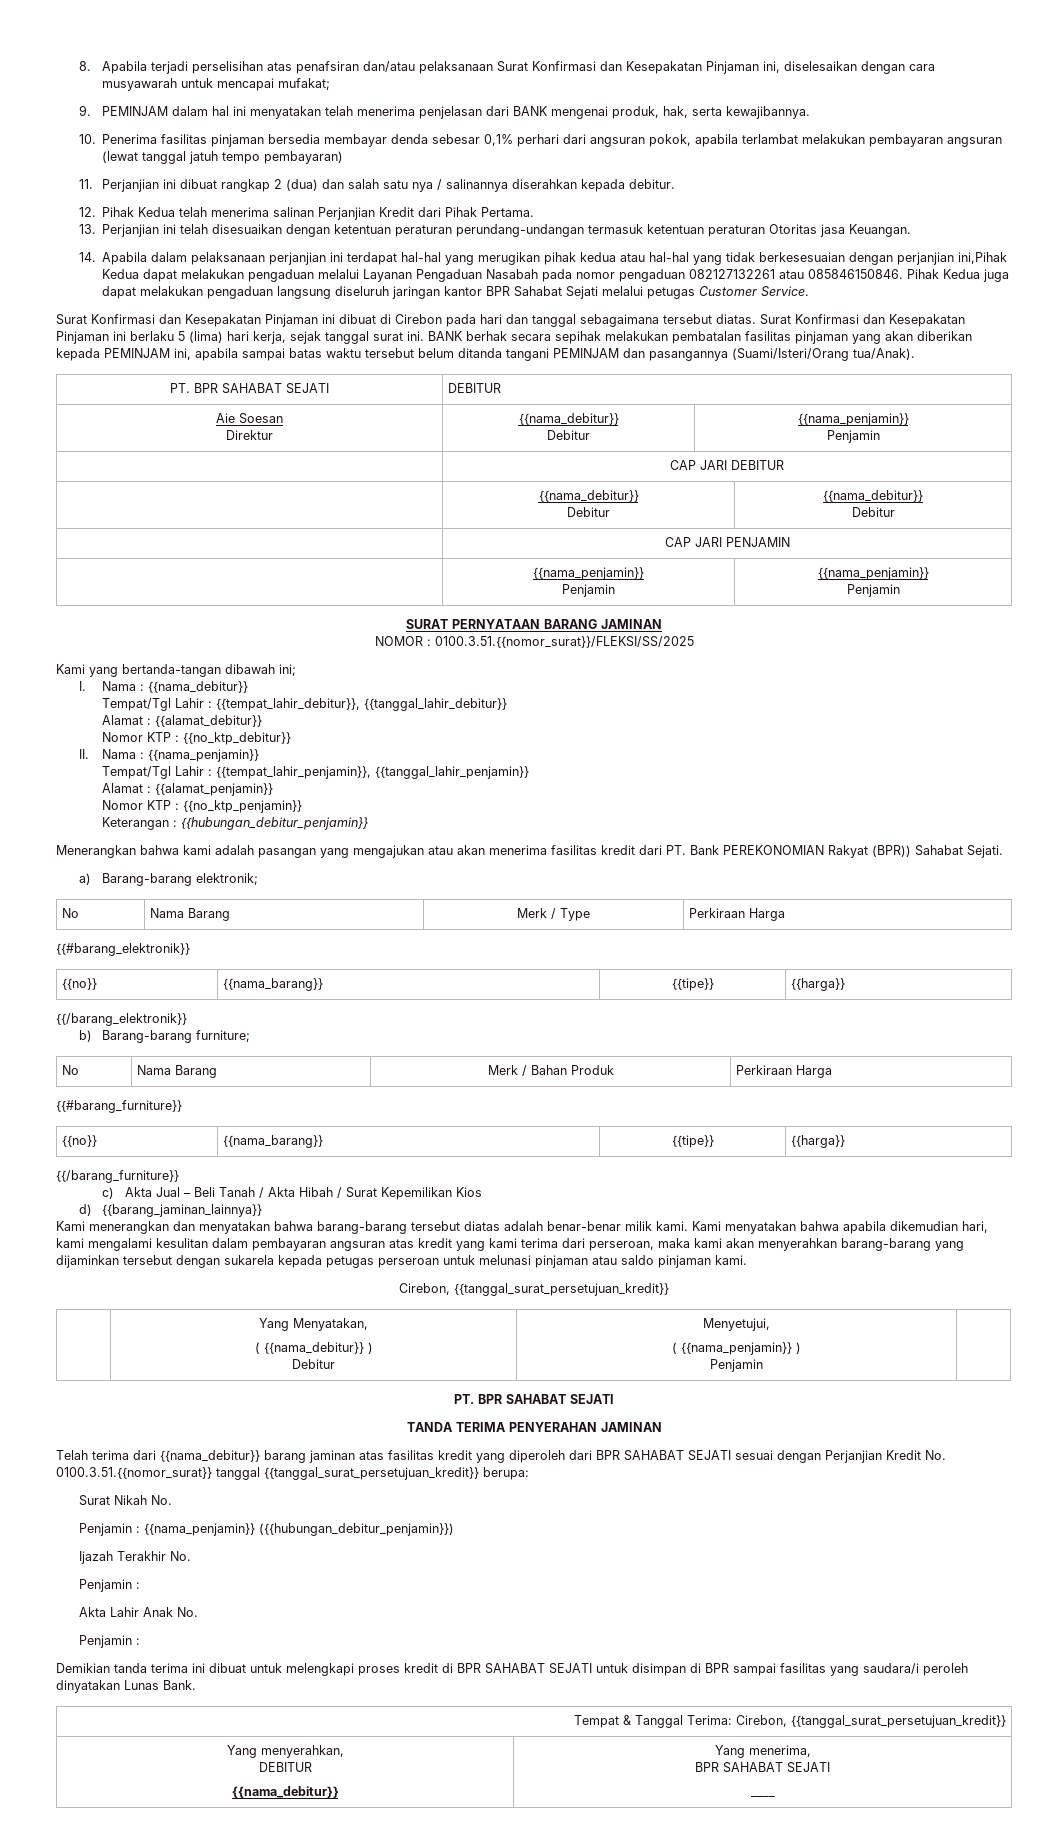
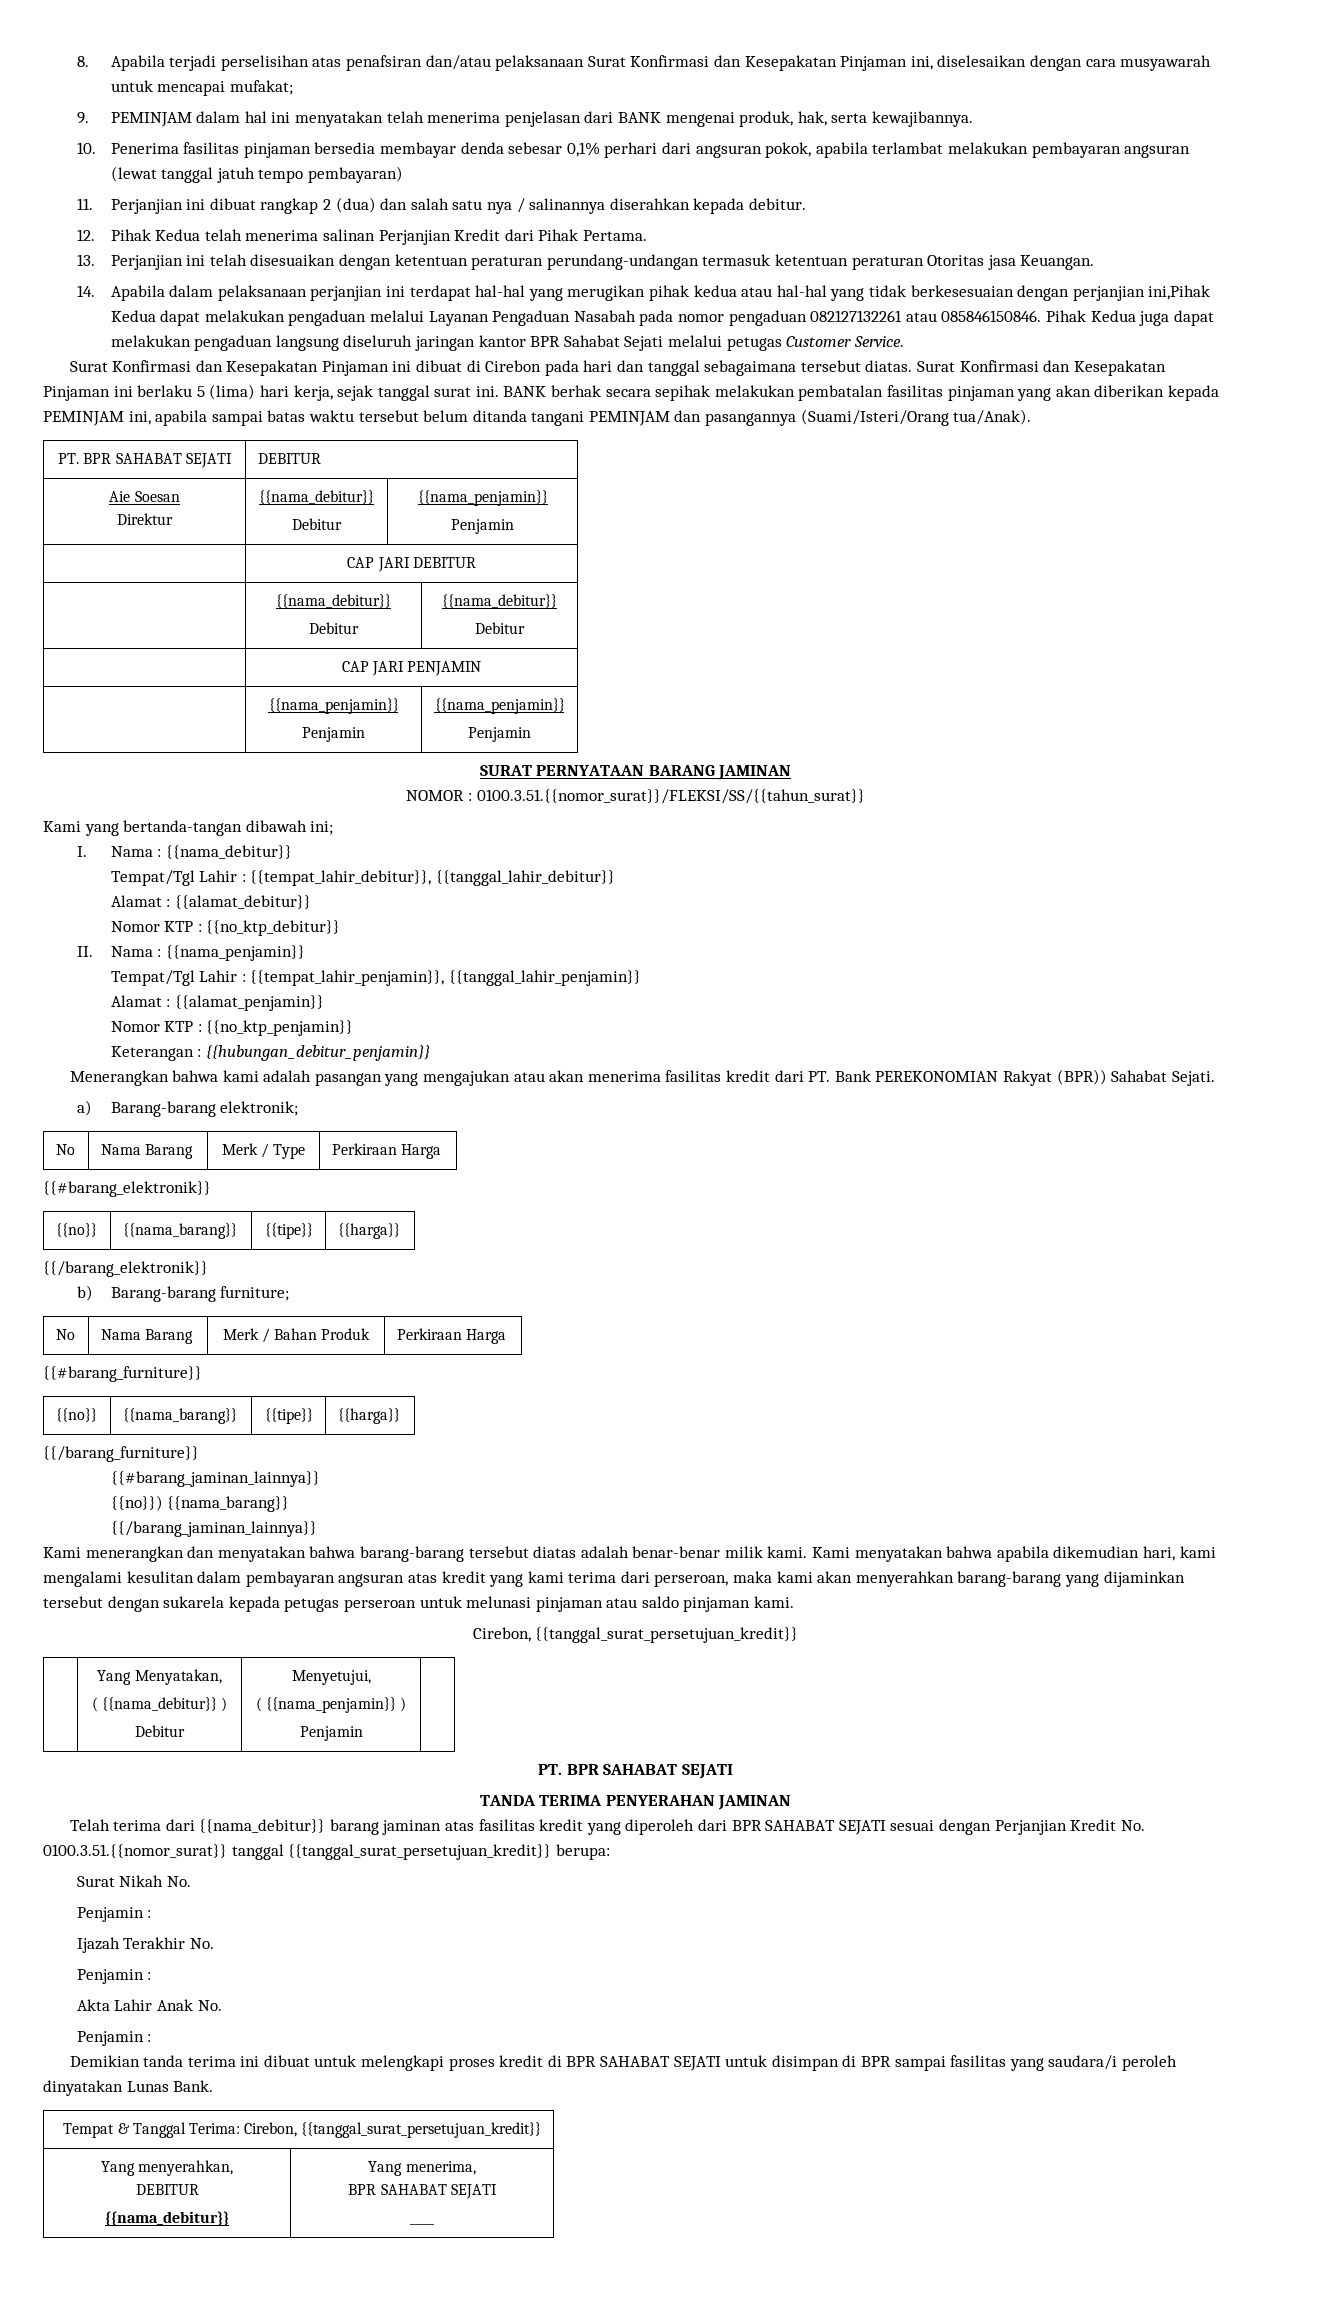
- NOMOR : 0100.3.51.{{nomor_surat}}/FLEKSI/SS/2025
+ NOMOR : 0100.3.51.{{nomor_surat}}/FLEKSI/SS/{{tahun_surat}}
- c) Akta Jual – Beli Tanah / Akta Hibah / Surat Kepemilikan Kios
- d) {{barang_jaminan_lainnya}}
+ {{#barang_jaminan_lainnya}}
+ {{no}}) {{nama_barang}}
+ {{/barang_jaminan_lainnya}}
  Surat Nikah No.
- Penjamin : {{nama_penjamin}} ({{hubungan_debitur_penjamin}})
+ Penjamin :

